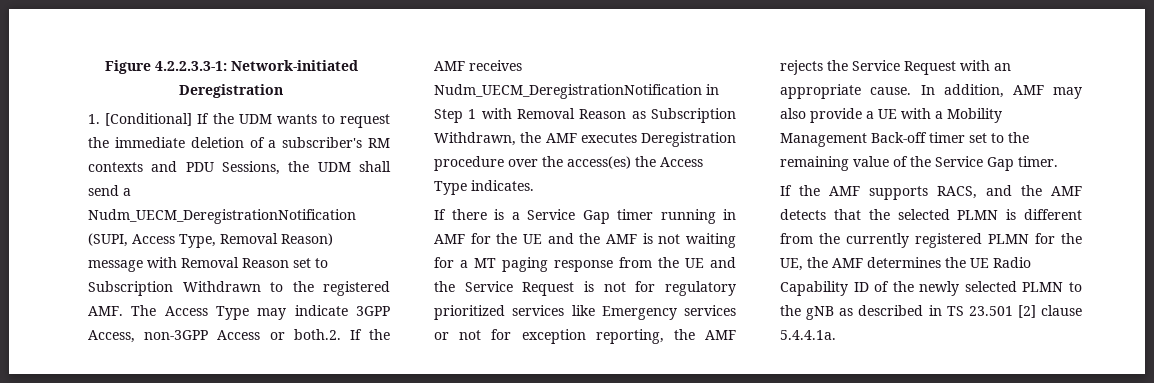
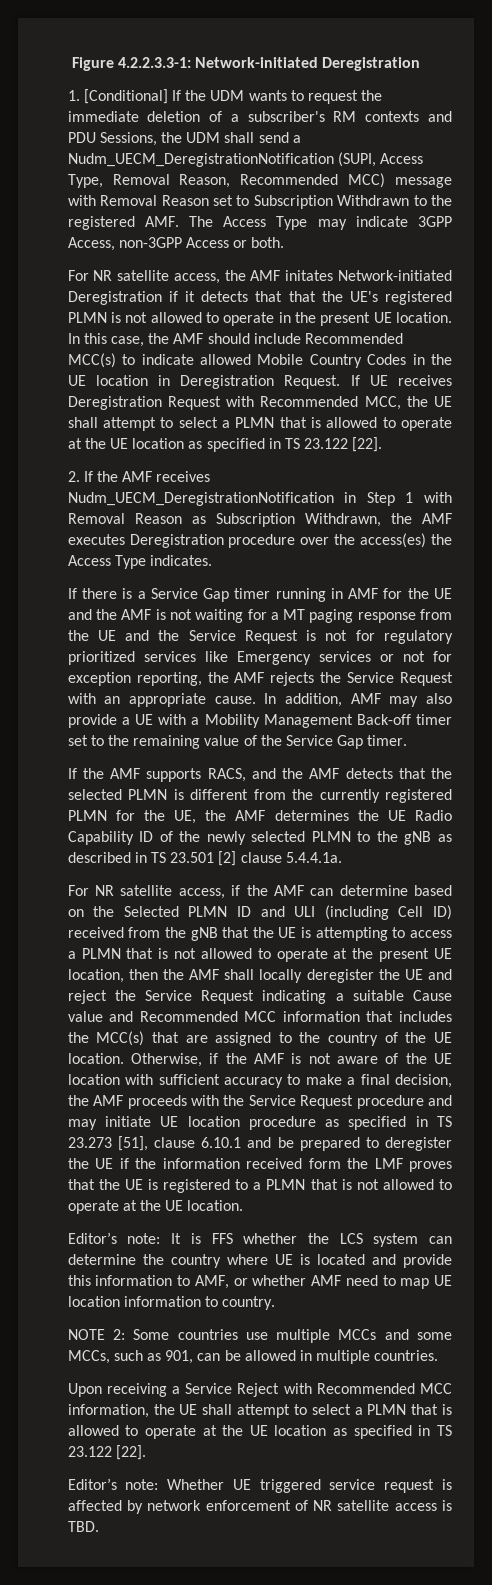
- 1. [Conditional] If the UDM wants to request the immediate deletion of a subscriber's RM contexts and PDU Sessions, the UDM shall send a Nudm_UECM_DeregistrationNotification (SUPI, Access Type, Removal Reason) message with Removal Reason set to Subscription Withdrawn to the registered AMF. The Access Type may indicate 3GPP Access, non-3GPP Access or both.2. If the AMF receives Nudm_UECM_DeregistrationNotification in Step 1 with Removal Reason as Subscription Withdrawn, the AMF executes Deregistration procedure over the access(es) the Access Type indicates.
+ 1. [Conditional] If the UDM wants to request the immediate deletion of a subscriber's RM contexts and PDU Sessions, the UDM shall send a Nudm_UECM_DeregistrationNotification (SUPI, Access Type, Removal Reason, Recommended MCC) message with Removal Reason set to Subscription Withdrawn to the registered AMF. The Access Type may indicate 3GPP Access, non-3GPP Access or both.
+ For NR satellite access, the AMF initates Network-initiated Deregistration if it detects that that the UE's registered PLMN is not allowed to operate in the present UE location. In this case, the AMF should include Recommended MCC(s) to indicate allowed Mobile Country Codes in the UE location in Deregistration Request. If UE receives Deregistration Request with Recommended MCC, the UE shall attempt to select a PLMN that is allowed to operate at the UE location as specified in TS 23.122 [22].
+ 2. If the AMF receives Nudm_UECM_DeregistrationNotification in Step 1 with Removal Reason as Subscription Withdrawn, the AMF executes Deregistration procedure over the access(es) the Access Type indicates.
+ For NR satellite access, if the AMF can determine based on the Selected PLMN ID and ULI (including Cell ID) received from the gNB that the UE is attempting to access a PLMN that is not allowed to operate at the present UE location, then the AMF shall locally deregister the UE and reject the Service Request indicating a suitable Cause value and Recommended MCC information that includes the MCC(s) that are assigned to the country of the UE location. Otherwise, if the AMF is not aware of the UE location with sufficient accuracy to make a final decision, the AMF proceeds with the Service Request procedure and may initiate UE location procedure as specified in TS 23.273 [51], clause 6.10.1 and be prepared to deregister the UE if the information received form the LMF proves that the UE is registered to a PLMN that is not allowed to operate at the UE location.
+ Editor’s note: It is FFS whether the LCS system can determine the country where UE is located and provide this information to AMF, or whether AMF need to map UE location information to country.
+ NOTE 2: Some countries use multiple MCCs and some MCCs, such as 901, can be allowed in multiple countries.
+ Upon receiving a Service Reject with Recommended MCC information, the UE shall attempt to select a PLMN that is allowed to operate at the UE location as specified in TS 23.122 [22].
+ Editor’s note: Whether UE triggered service request is affected by network enforcement of NR satellite access is TBD.

